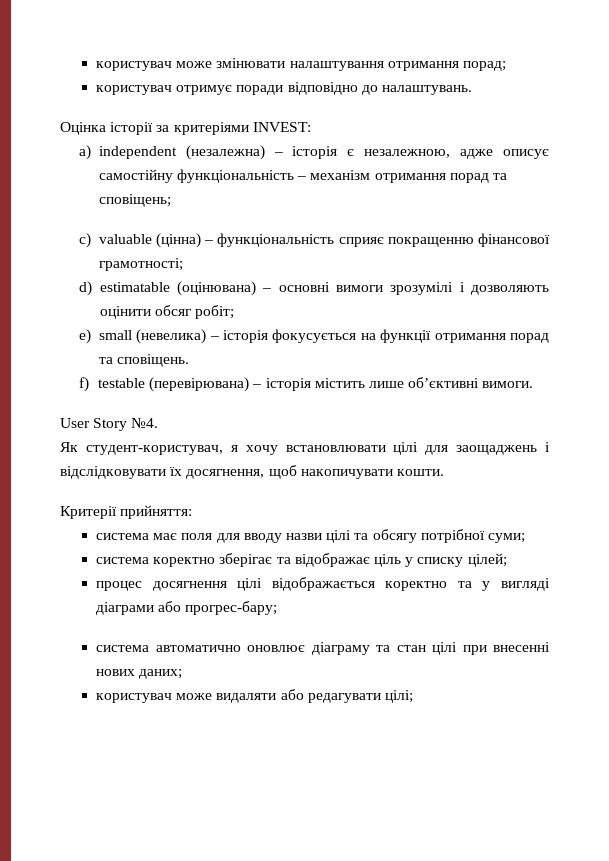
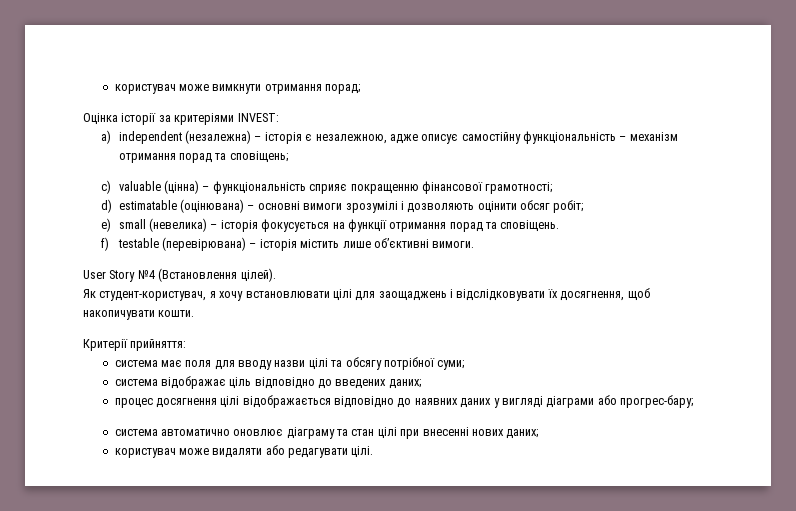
- користувач може змінювати налаштування отримання порад;
+ користувач може вимкнути отримання порад;
- користувач отримує поради відповідно до налаштувань.
- User Story №4.
+ User Story №4 (Встановлення цілей).
- система коректно зберігає та відображає ціль у списку цілей;
+ система відображає ціль відповідно до введених даних;
- процес досягнення цілі відображається коректно та у вигляді діаграми або прогрес-бару;
+ процес досягнення цілі відображається відповідно до наявних даних у вигляді діаграми або прогрес-бару;
- користувач може видаляти або редагувати цілі;
+ користувач може видаляти або редагувати цілі.

